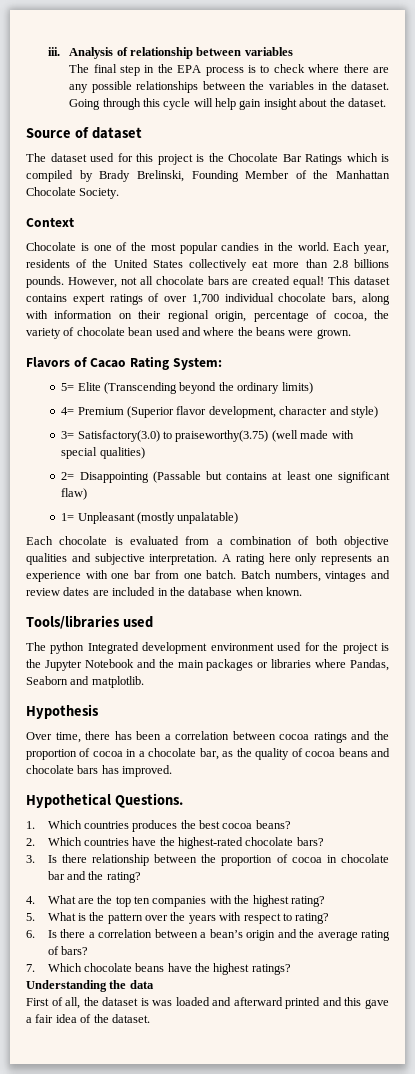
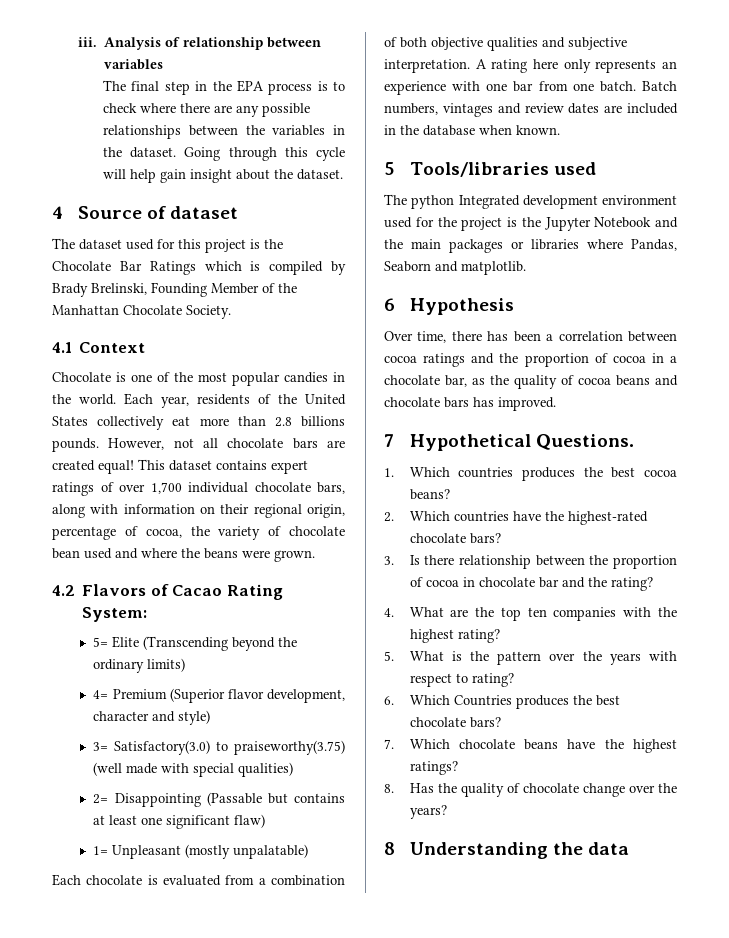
- Source of dataset
+ 4 Source of dataset
- Context
+ 4.1 Context
- Flavors of Cacao Rating System:
+ 4.2 Flavors of Cacao Rating System:
- Tools/libraries used
+ 5 Tools/libraries used
- Hypothesis
+ 6 Hypothesis
- Hypothetical Questions.
+ 7 Hypothetical Questions.
- 6. Is there a correlation between a bean’s origin and the average rating of bars?
+ 6. Which Countries produces the best chocolate bars?
- Understanding the data
- First of all, the dataset is was loaded and afterward printed and this gave a fair idea of the dataset.
+ 8. Has the quality of chocolate change over the years?
+ 8 Understanding the data

